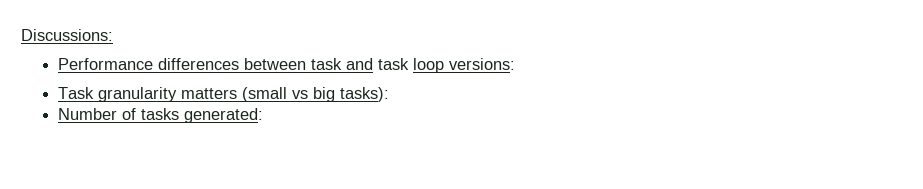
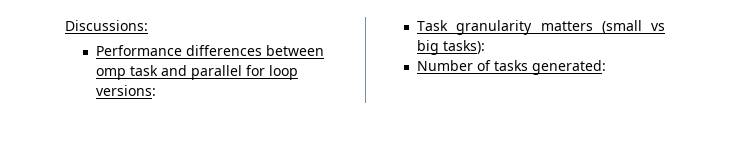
- Performance differences between task and task loop versions:
+ Performance differences between omp task and parallel for loop versions:

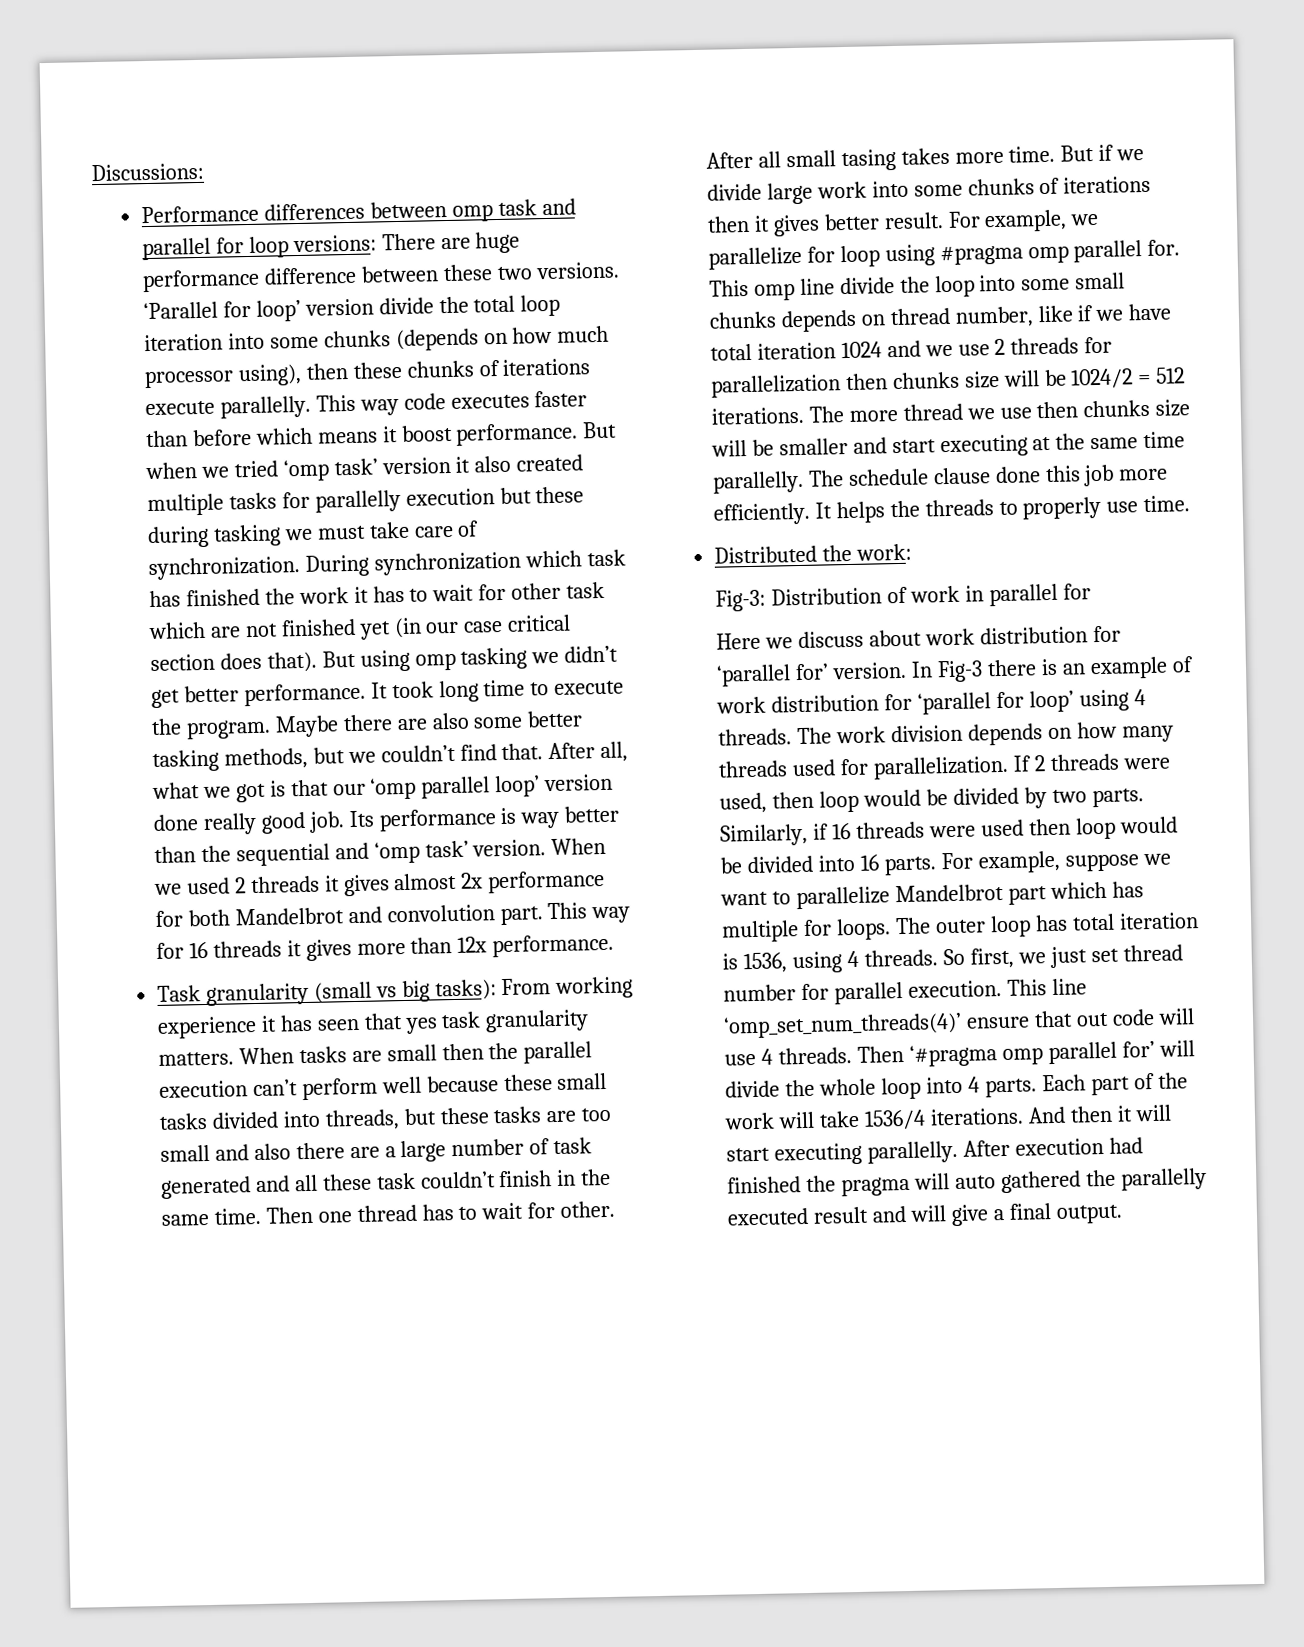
- Performance differences between omp task and parallel for loop versions:
+ Performance differences between omp task and parallel for loop versions: There are huge performance difference between these two versions. ‘Parallel for loop’ version divide the total loop iteration into some chunks (depends on how much processor using), then these chunks of iterations execute parallelly. This way code executes faster than before which means it boost performance. But when we tried ‘omp task’ version it also created multiple tasks for parallelly execution but these during tasking we must take care of synchronization. During synchronization which task has finished the work it has to wait for other task which are not finished yet (in our case critical section does that). But using omp tasking we didn’t get better performance. It took long time to execute the program. Maybe there are also some better tasking methods, but we couldn’t find that. After all, what we got is that our ‘omp parallel loop’ version done really good job. Its performance is way better than the sequential and ‘omp task’ version. When we used 2 threads it gives almost 2x performance for both Mandelbrot and convolution part. This way for 16 threads it gives more than 12x performance.
- Task granularity matters (small vs big tasks):
- Number of tasks generated:
+ Task granularity (small vs big tasks): From working experience it has seen that yes task granularity matters. When tasks are small then the parallel execution can’t perform well because these small tasks divided into threads, but these tasks are too small and also there are a large number of task generated and all these task couldn’t finish in the same time. Then one thread has to wait for other. After all small tasing takes more time. But if we divide large work into some chunks of iterations then it gives better result. For example, we parallelize for loop using #pragma omp parallel for. This omp line divide the loop into some small chunks depends on thread number, like if we have total iteration 1024 and we use 2 threads for parallelization then chunks size will be 1024/2 = 512 iterations. The more thread we use then chunks size will be smaller and start executing at the same time parallelly. The schedule clause done this job more efficiently. It helps the threads to properly use time.
+ Distributed the work:
+ Fig-3: Distribution of work in parallel for
+ Here we discuss about work distribution for ‘parallel for’ version. In Fig-3 there is an example of work distribution for ‘parallel for loop’ using 4 threads. The work division depends on how many threads used for parallelization. If 2 threads were used, then loop would be divided by two parts. Similarly, if 16 threads were used then loop would be divided into 16 parts. For example, suppose we want to parallelize Mandelbrot part which has multiple for loops. The outer loop has total iteration is 1536, using 4 threads. So first, we just set thread number for parallel execution. This line ‘omp_set_num_threads(4)’ ensure that out code will use 4 threads. Then ‘#pragma omp parallel for’ will divide the whole loop into 4 parts. Each part of the work will take 1536/4 iterations. And then it will start executing parallelly. After execution had finished the pragma will auto gathered the parallelly executed result and will give a final output.

